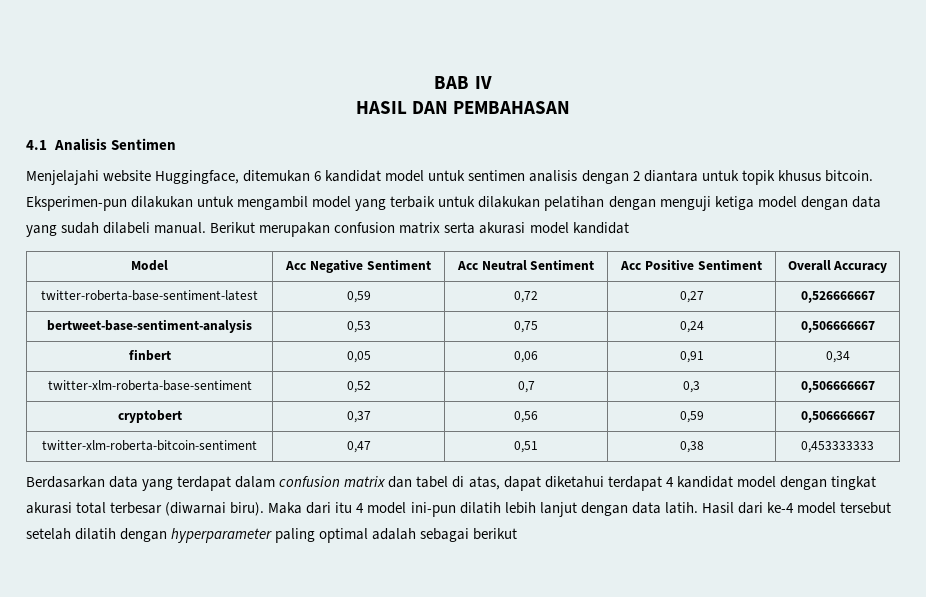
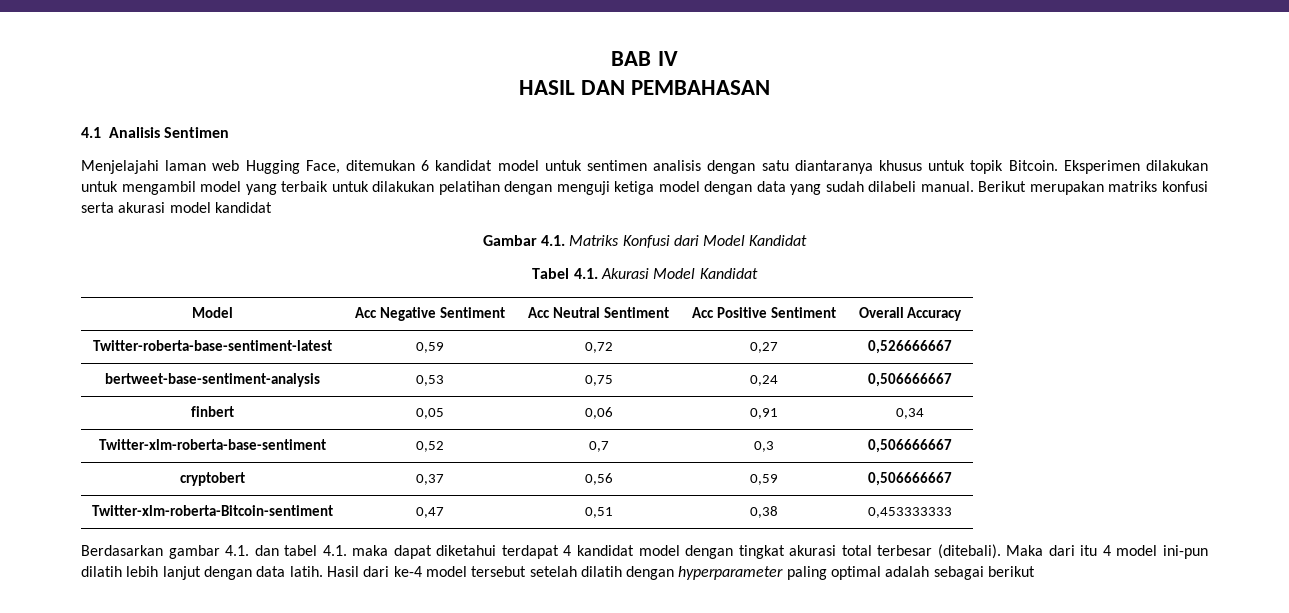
- Menjelajahi website Huggingface, ditemukan 6 kandidat model untuk sentimen analisis dengan 2 diantara untuk topik khusus bitcoin. Eksperimen-pun dilakukan untuk mengambil model yang terbaik untuk dilakukan pelatihan dengan menguji ketiga model dengan data yang sudah dilabeli manual.
+ Menjelajahi laman web Hugging Face, ditemukan 6 kandidat model untuk sentimen analisis dengan satu diantaranya khusus untuk topik Bitcoin. Eksperimen dilakukan untuk mengambil model yang terbaik untuk dilakukan pelatihan dengan menguji ketiga model dengan data yang sudah dilabeli manual.
- Berikut merupakan confusion matrix serta akurasi model kandidat
+ Berikut merupakan matriks konfusi serta akurasi model kandidat
+ Gambar 4.1. Matriks Konfusi dari Model Kandidat
+ Tabel 4.1. Akurasi Model Kandidat
- twitter-roberta-base-sentiment-latest | 0,59 | 0,72 | 0,27 | 0,526666667
+ Twitter-roberta-base-sentiment-latest | 0,59 | 0,72 | 0,27 | 0,526666667
- twitter-xlm-roberta-base-sentiment | 0,52 | 0,7 | 0,3 | 0,506666667
+ Twitter-xlm-roberta-base-sentiment | 0,52 | 0,7 | 0,3 | 0,506666667
- twitter-xlm-roberta-bitcoin-sentiment | 0,47 | 0,51 | 0,38 | 0,453333333
+ Twitter-xlm-roberta-Bitcoin-sentiment | 0,47 | 0,51 | 0,38 | 0,453333333
- Berdasarkan data yang terdapat dalam confusion matrix dan tabel di atas, dapat diketahui terdapat 4 kandidat model dengan tingkat akurasi total terbesar (diwarnai biru).
+ Berdasarkan gambar 4.1. dan tabel 4.1. maka dapat diketahui terdapat 4 kandidat model dengan tingkat akurasi total terbesar (ditebali).

